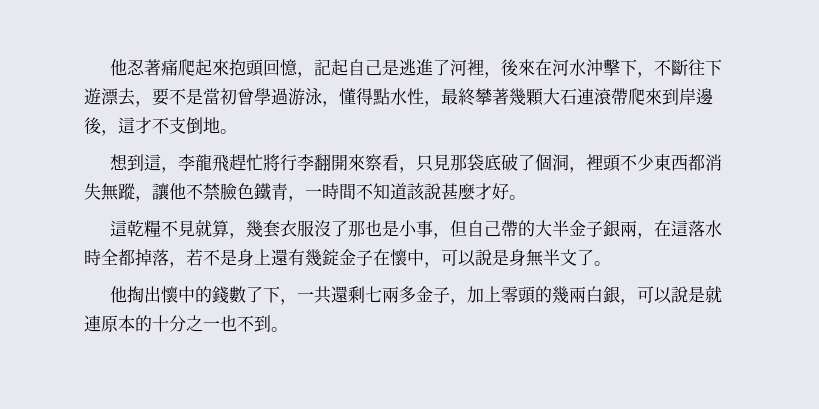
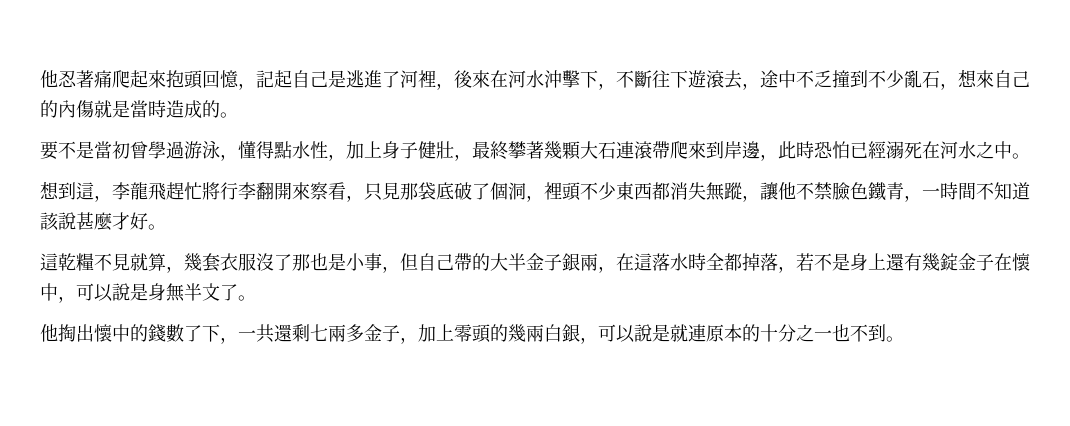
- 他忍著痛爬起來抱頭回憶，記起自己是逃進了河裡，後來在河水沖擊下，不斷往下遊漂去，要不是當初曾學過游泳，懂得點水性，最終攀著幾顆大石連滾帶爬來到岸邊後，這才不支倒地。
+ 他忍著痛爬起來抱頭回憶，記起自己是逃進了河裡，後來在河水沖擊下，不斷往下遊滾去，途中不乏撞到不少亂石，想來自己的內傷就是當時造成的。
+ 要不是當初曾學過游泳，懂得點水性，加上身子健壯，最終攀著幾顆大石連滾帶爬來到岸邊，此時恐怕已經溺死在河水之中。

